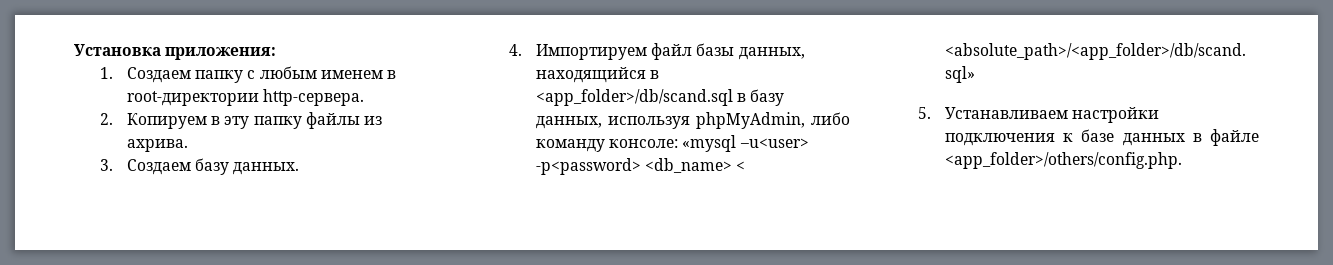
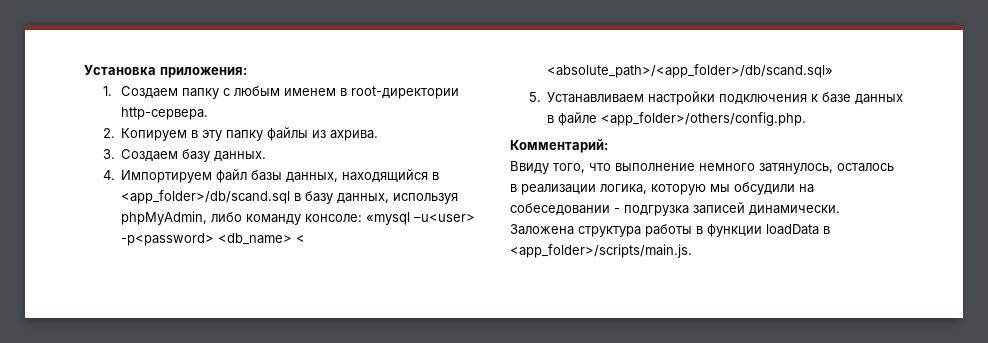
+ Комментарий:
+ Ввиду того, что выполнение немного затянулось, осталось в реализации логика, которую мы обсудили на собеседовании - подгрузка записей динамически. Заложена структура работы в функции loadData в <app_folder>/scripts/main.js.

